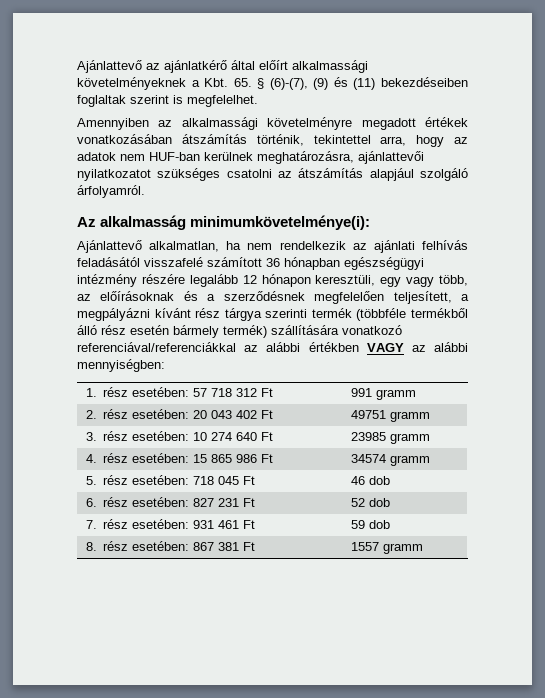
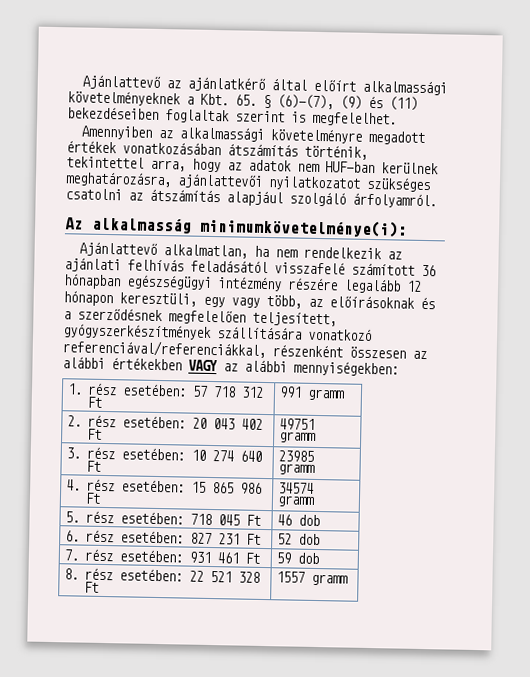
- Ajánlattevő alkalmatlan, ha nem rendelkezik az ajánlati felhívás feladásától visszafelé számított 36 hónapban egészségügyi intézmény részére legalább 12 hónapon keresztüli, egy vagy több, az előírásoknak és a szerződésnek megfelelően teljesített, a megpályázni kívánt rész tárgya szerinti termék (többféle termékből álló rész esetén bármely termék) szállítására vonatkozó referenciával/referenciákkal az alábbi értékben VAGY az alábbi mennyiségben:
+ Ajánlattevő alkalmatlan, ha nem rendelkezik az ajánlati felhívás feladásától visszafelé számított 36 hónapban egészségügyi intézmény részére legalább 12 hónapon keresztüli, egy vagy több, az előírásoknak és a szerződésnek megfelelően teljesített, gyógyszerkészítmények szállítására vonatkozó referenciával/referenciákkal, részenként összesen az alábbi értékekben VAGY az alábbi mennyiségekben:
- 8. rész esetében: 867 381 Ft | 1557 gramm
+ 8. rész esetében: 22 521 328 Ft | 1557 gramm

